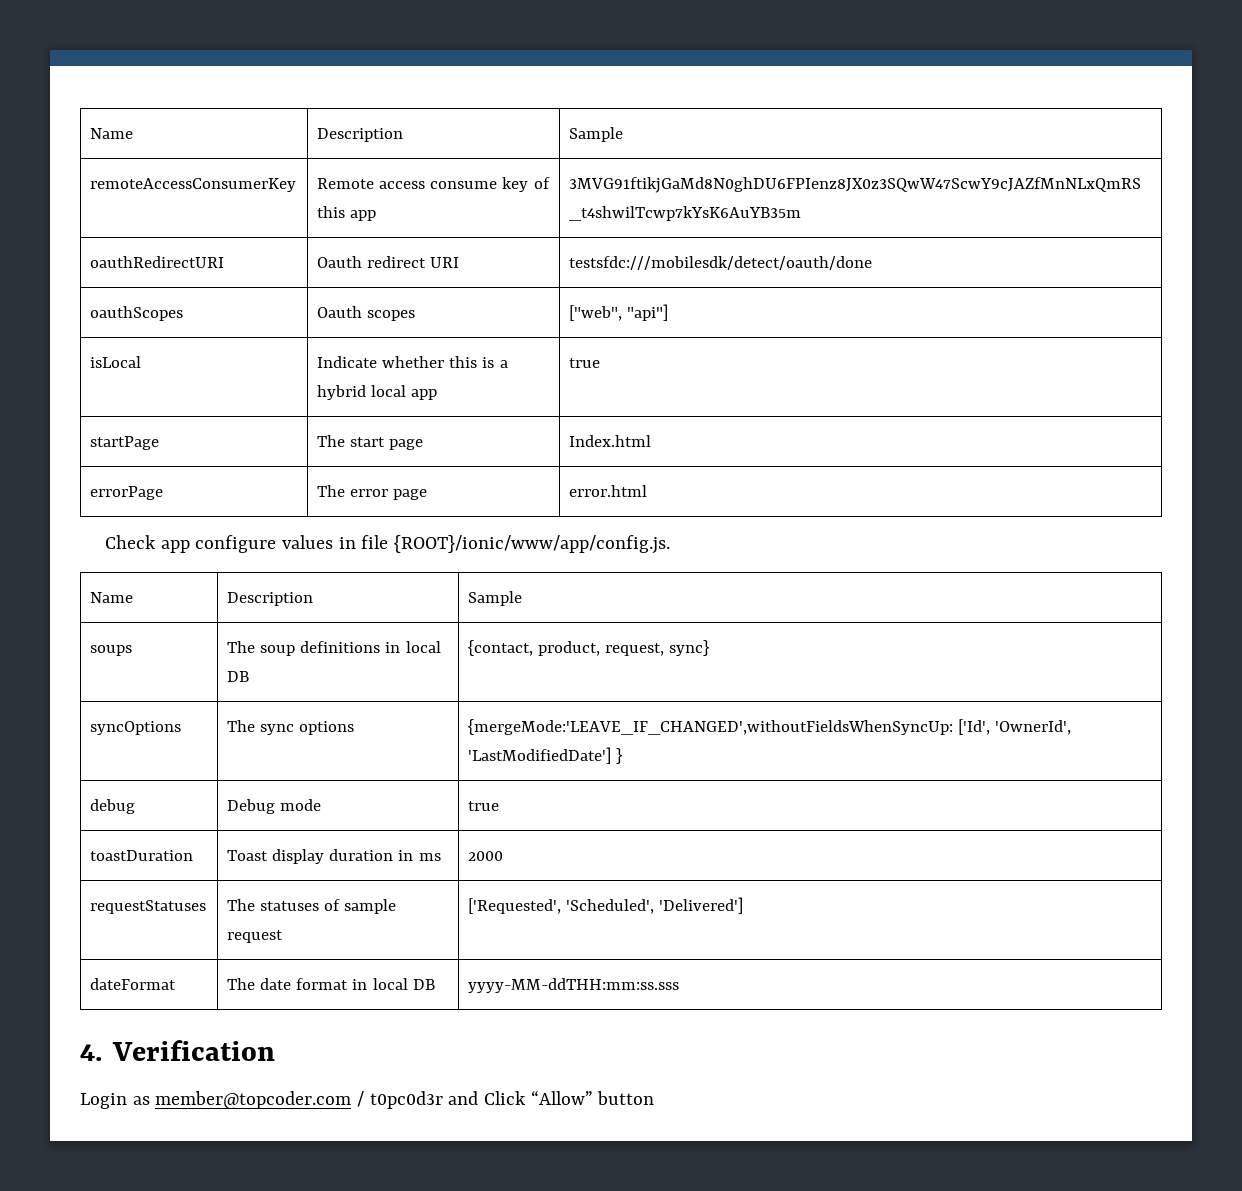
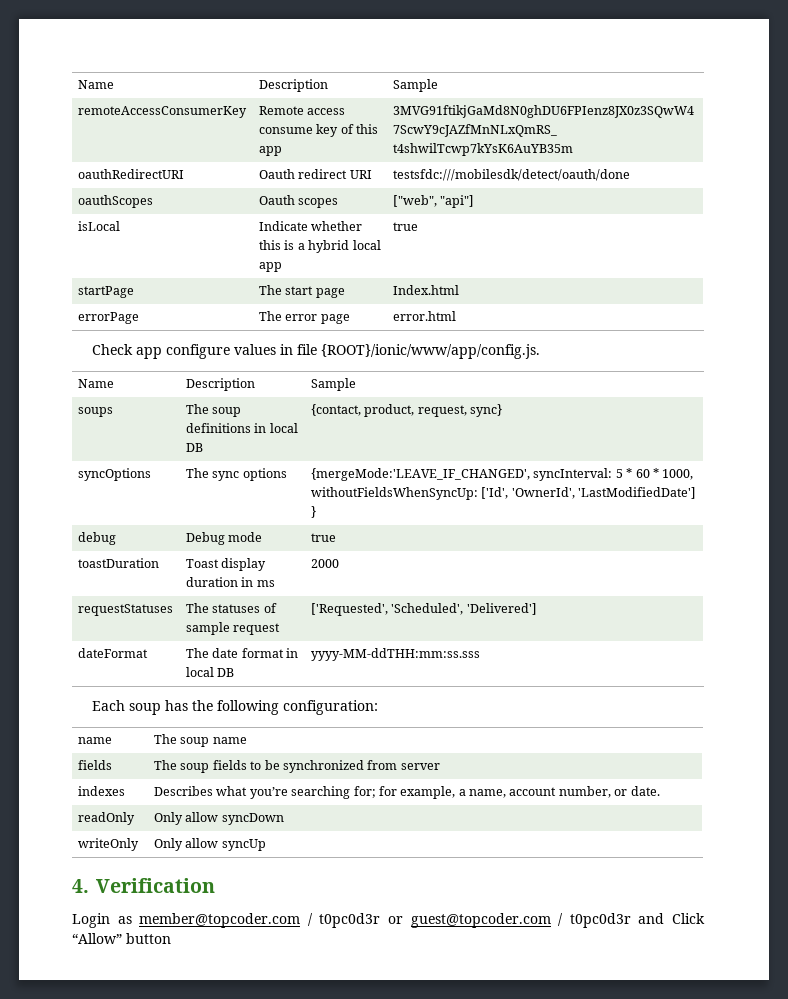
- syncOptions | The sync options | {mergeMode:'LEAVE_IF_CHANGED',withoutFieldsWhenSyncUp: ['Id', 'OwnerId', 'LastModifiedDate'] }
+ syncOptions | The sync options | {mergeMode:'LEAVE_IF_CHANGED', syncInterval: 5 * 60 * 1000, withoutFieldsWhenSyncUp: ['Id', 'OwnerId', 'LastModifiedDate'] }
+ Each soup has the following configuration:
+ name | The soup name
+ fields | The soup fields to be synchronized from server
+ indexes | Describes what you’re searching for; for example, a name, account number, or date.
+ readOnly | Only allow syncDown
+ writeOnly | Only allow syncUp
- Login as member@topcoder.com / t0pc0d3r and Click “Allow” button
+ Login as member@topcoder.com / t0pc0d3r or guest@topcoder.com / t0pc0d3r and Click “Allow” button

